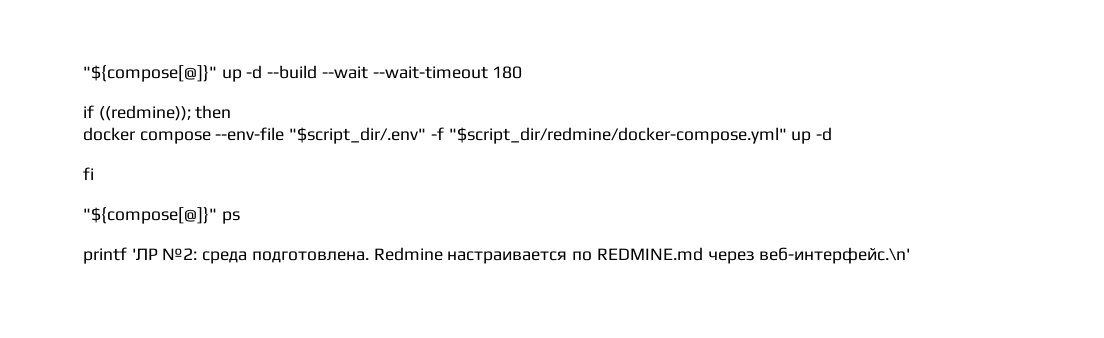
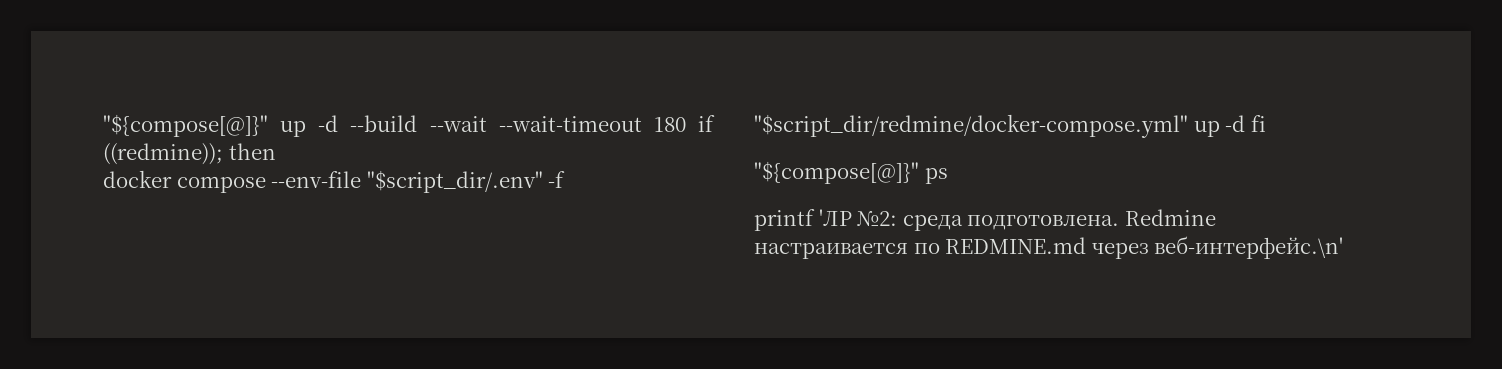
- "${compose[@]}" up -d --build --wait --wait-timeout 180
- if ((redmine)); then
+ "${compose[@]}" up -d --build --wait --wait-timeout 180 if ((redmine)); then
- docker compose --env-file "$script_dir/.env" -f "$script_dir/redmine/docker-compose.yml" up -d
- fi
+ docker compose --env-file "$script_dir/.env" -f "$script_dir/redmine/docker-compose.yml" up -d fi

